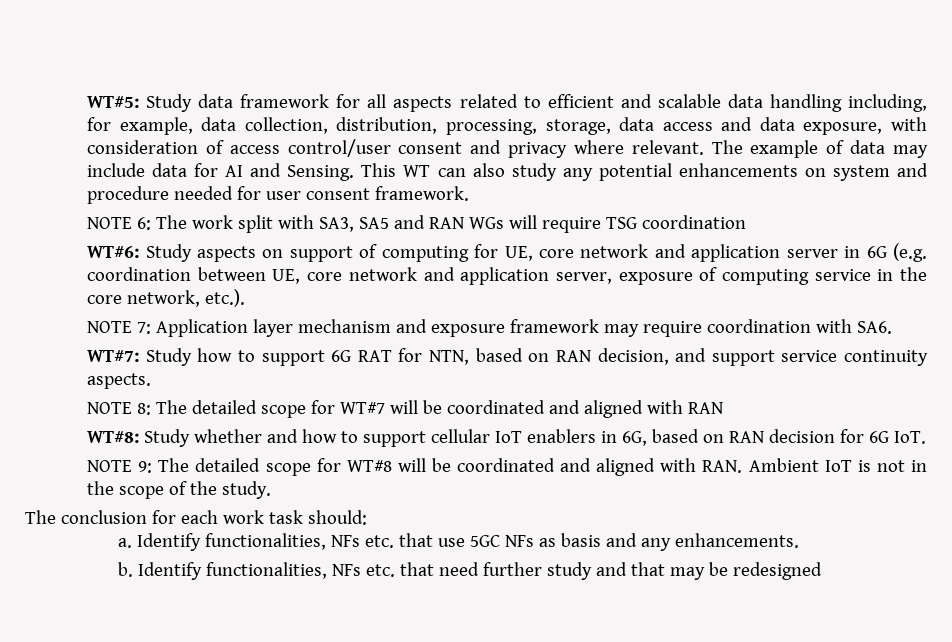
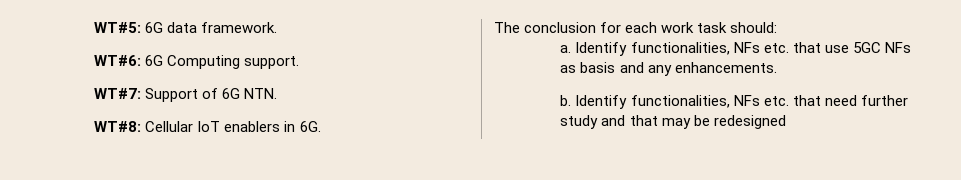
- WT#5: Study data framework for all aspects related to efficient and scalable data handling including, for example, data collection, distribution, processing, storage, data access and data exposure, with consideration of access control/user consent and privacy where relevant. The example of data may include data for AI and Sensing. This WT can also study any potential enhancements on system and procedure needed for user consent framework.
- NOTE 6: The work split with SA3, SA5 and RAN WGs will require TSG coordination
- WT#6: Study aspects on support of computing for UE, core network and application server in 6G (e.g. coordination between UE, core network and application server, exposure of computing service in the core network, etc.).
- NOTE 7: Application layer mechanism and exposure framework may require coordination with SA6.
- WT#7: Study how to support 6G RAT for NTN, based on RAN decision, and support service continuity aspects.
- NOTE 8: The detailed scope for WT#7 will be coordinated and aligned with RAN
- WT#8: Study whether and how to support cellular IoT enablers in 6G, based on RAN decision for 6G IoT.
- NOTE 9: The detailed scope for WT#8 will be coordinated and aligned with RAN. Ambient IoT is not in the scope of the study.
+ WT#5: 6G data framework.
+ WT#6: 6G Computing support.
+ WT#7: Support of 6G NTN.
+ WT#8: Cellular IoT enablers in 6G.

